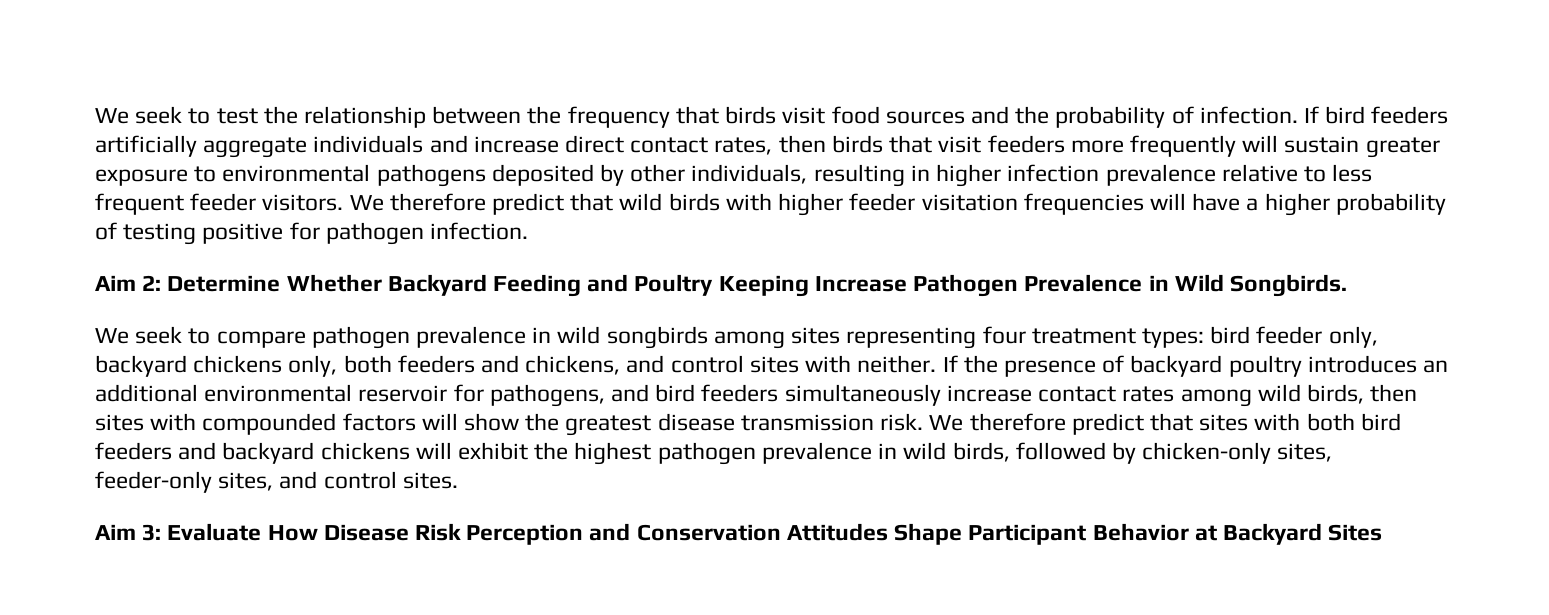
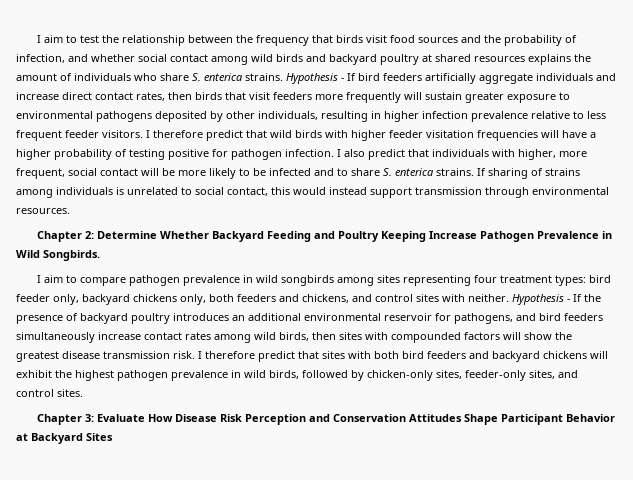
- We seek to test the relationship between the frequency that birds visit food sources and the probability of infection. If bird feeders artificially aggregate individuals and increase direct contact rates, then birds that visit feeders more frequently will sustain greater exposure to environmental pathogens deposited by other individuals, resulting in higher infection prevalence relative to less frequent feeder visitors.
+ I aim to test the relationship between the frequency that birds visit food sources and the probability of infection, and whether social contact among wild birds and backyard poultry at shared resources explains the amount of individuals who share S. enterica strains. Hypothesis - If bird feeders artificially aggregate individuals and increase direct contact rates, then birds that visit feeders more frequently will sustain greater exposure to environmental pathogens deposited by other individuals, resulting in higher infection prevalence relative to less frequent feeder visitors.
- We therefore predict that wild birds with higher feeder visitation frequencies will have a higher probability of testing positive for pathogen infection.
- Aim 2: Determine Whether Backyard Feeding and Poultry Keeping Increase Pathogen Prevalence in Wild Songbirds.
+ I therefore predict that wild birds with higher feeder visitation frequencies will have a higher probability of testing positive for pathogen infection. I also predict that individuals with higher, more frequent, social contact will be more likely to be infected and to share S. enterica strains. If sharing of strains among individuals is unrelated to social contact, this would instead support transmission through environmental resources.
+ Chapter 2: Determine Whether Backyard Feeding and Poultry Keeping Increase Pathogen Prevalence in Wild Songbirds.
- We seek to compare pathogen prevalence in wild songbirds among sites representing four treatment types: bird feeder only, backyard chickens only, both feeders and chickens, and control sites with neither.
+ I aim to compare pathogen prevalence in wild songbirds among sites representing four treatment types: bird feeder only, backyard chickens only, both feeders and chickens, and control sites with neither.
- If the presence of backyard poultry introduces an additional environmental reservoir for pathogens, and bird feeders simultaneously increase contact rates among wild birds, then sites with compounded factors will show the greatest disease transmission risk.
+ Hypothesis - If the presence of backyard poultry introduces an additional environmental reservoir for pathogens, and bird feeders simultaneously increase contact rates among wild birds, then sites with compounded factors will show the greatest disease transmission risk.
- We therefore predict that sites with both bird feeders and backyard chickens will exhibit the highest pathogen prevalence in wild birds, followed by chicken-only sites, feeder-only sites, and control sites.
+ I therefore predict that sites with both bird feeders and backyard chickens will exhibit the highest pathogen prevalence in wild birds, followed by chicken-only sites, feeder-only sites, and control sites.
- Aim 3: Evaluate How Disease Risk Perception and Conservation Attitudes Shape Participant Behavior at Backyard Sites
+ Chapter 3: Evaluate How Disease Risk Perception and Conservation Attitudes Shape Participant Behavior at Backyard Sites

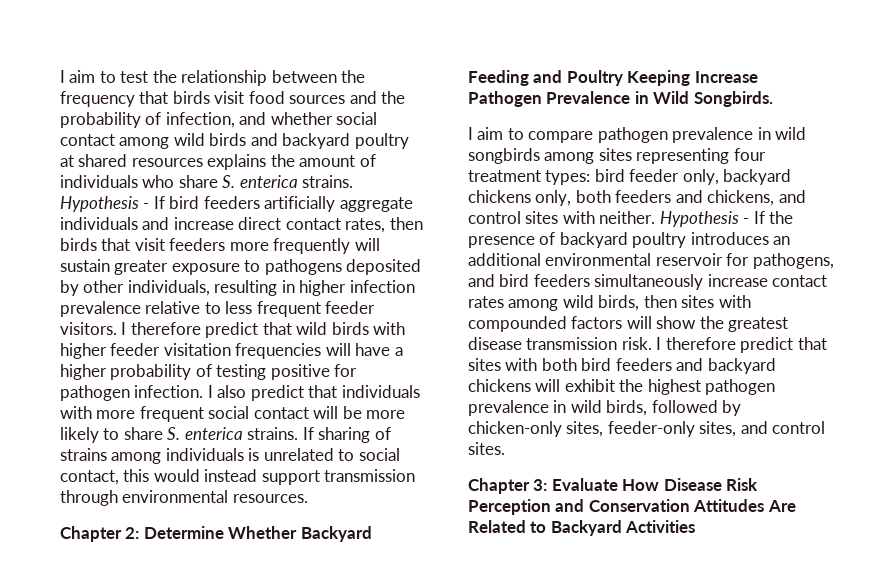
- Hypothesis - If bird feeders artificially aggregate individuals and increase direct contact rates, then birds that visit feeders more frequently will sustain greater exposure to environmental pathogens deposited by other individuals, resulting in higher infection prevalence relative to less frequent feeder visitors.
+ Hypothesis - If bird feeders artificially aggregate individuals and increase direct contact rates, then birds that visit feeders more frequently will sustain greater exposure to pathogens deposited by other individuals, resulting in higher infection prevalence relative to less frequent feeder visitors.
- I also predict that individuals with higher, more frequent, social contact will be more likely to be infected and to share S. enterica strains.
+ I also predict that individuals with more frequent social contact will be more likely to share S. enterica strains.
- Chapter 3: Evaluate How Disease Risk Perception and Conservation Attitudes Shape Participant Behavior at Backyard Sites
+ Chapter 3: Evaluate How Disease Risk Perception and Conservation Attitudes Are Related to Backyard Activities

